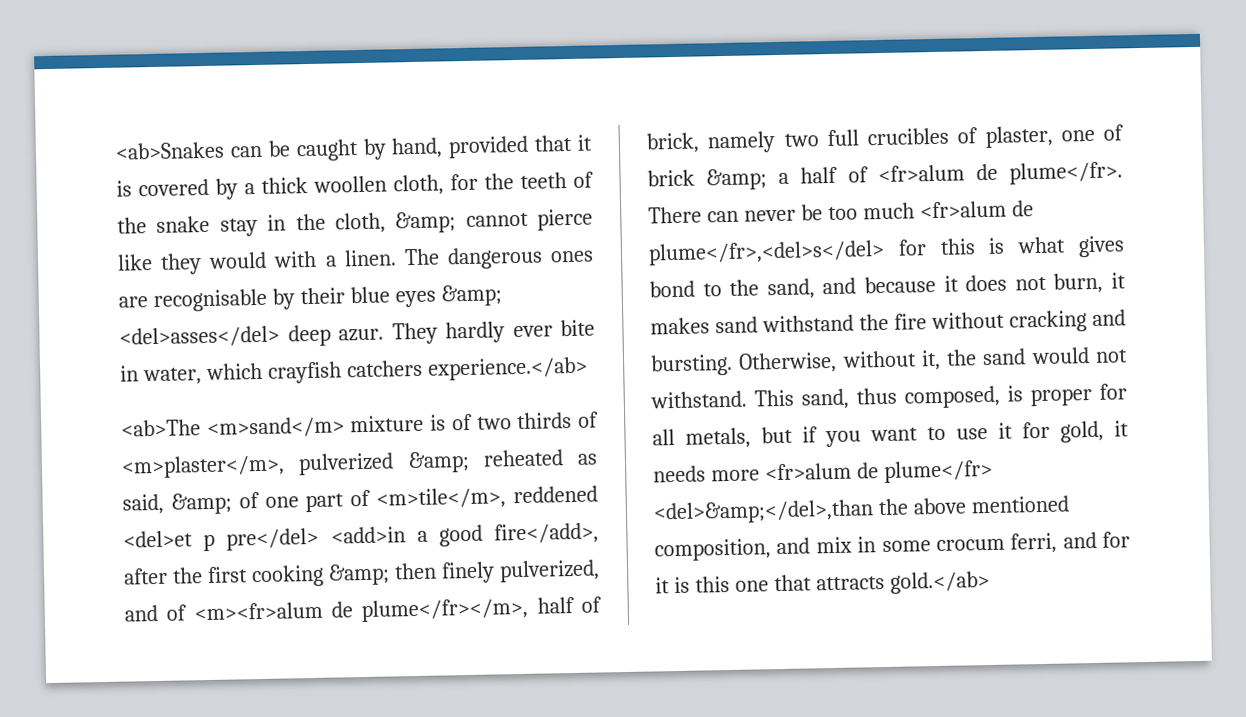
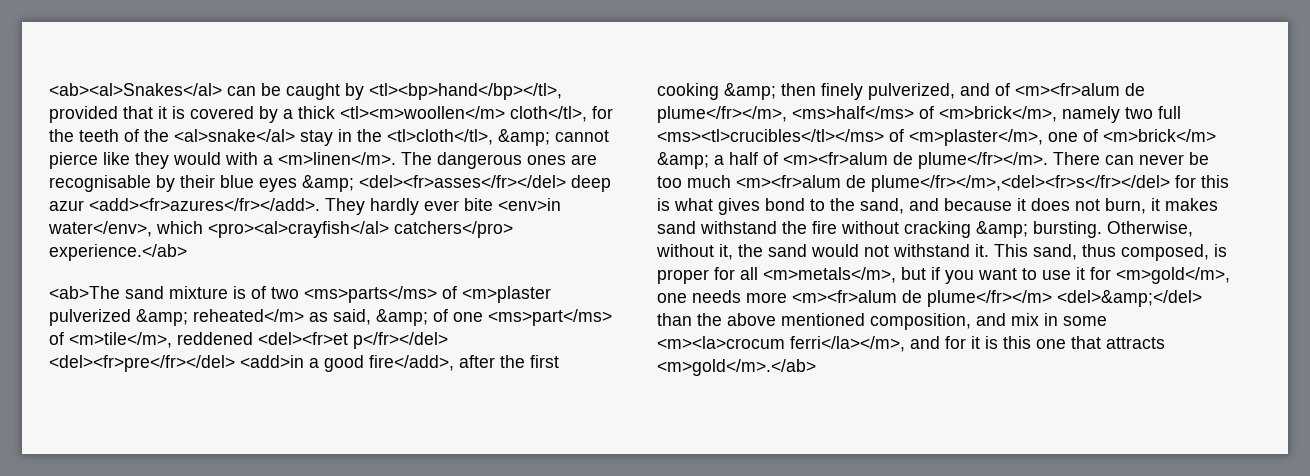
- <ab>Snakes can be caught by hand, provided that it is covered by a thick woollen cloth, for the teeth of the snake stay in the cloth, &amp; cannot pierce like they would with a linen.
+ <ab><al>Snakes</al> can be caught by <tl><bp>hand</bp></tl>, provided that it is covered by a thick <tl><m>woollen</m> cloth</tl>, for the teeth of the <al>snake</al> stay in the <tl>cloth</tl>, &amp; cannot pierce like they would with a <m>linen</m>.
- The dangerous ones are recognisable by their blue eyes &amp; <del>asses</del> deep azur. They hardly ever bite in water, which crayfish catchers experience.</ab>
+ The dangerous ones are recognisable by their blue eyes &amp; <del><fr>asses</fr></del> deep azur <add><fr>azures</fr></add>. They hardly ever bite <env>in water</env>, which <pro><al>crayfish</al> catchers</pro> experience.</ab>
- <ab>The <m>sand</m> mixture is of two thirds of <m>plaster</m>, pulverized &amp; reheated as said, &amp; of one part of <m>tile</m>, reddened <del>et p pre</del> <add>in a good fire</add>, after the first cooking &amp; then finely pulverized, and of <m><fr>alum de plume</fr></m>, half of brick, namely two full crucibles of plaster, one of brick &amp; a half of <fr>alum de plume</fr>.
+ <ab>The sand mixture is of two <ms>parts</ms> of <m>plaster pulverized &amp; reheated</m> as said, &amp; of one <ms>part</ms> of <m>tile</m>, reddened <del><fr>et p</fr></del> <del><fr>pre</fr></del> <add>in a good fire</add>, after the first cooking &amp; then finely pulverized, and of <m><fr>alum de plume</fr></m>, <ms>half</ms> of <m>brick</m>, namely two full <ms><tl>crucibles</tl></ms> of <m>plaster</m>, one of <m>brick</m> &amp; a half of <m><fr>alum de plume</fr></m>.
- There can never be too much <fr>alum de plume</fr>,<del>s</del> for this is what gives bond to the sand, and because it does not burn, it makes sand withstand the fire without cracking and bursting.
+ There can never be too much <m><fr>alum de plume</fr></m>,<del><fr>s</fr></del> for this is what gives bond to the sand, and because it does not burn, it makes sand withstand the fire without cracking &amp; bursting.
- Otherwise, without it, the sand would not withstand.
+ Otherwise, without it, the sand would not withstand it.
- This sand, thus composed, is proper for all metals, but if you want to use it for gold, it needs more <fr>alum de plume</fr> <del>&amp;</del>,than the above mentioned composition, and mix in some crocum ferri, and for it is this one that attracts gold.</ab>
+ This sand, thus composed, is proper for all <m>metals</m>, but if you want to use it for <m>gold</m>, one needs more <m><fr>alum de plume</fr></m> <del>&amp;</del> than the above mentioned composition, and mix in some <m><la>crocum ferri</la></m>, and for it is this one that attracts <m>gold</m>.</ab>

